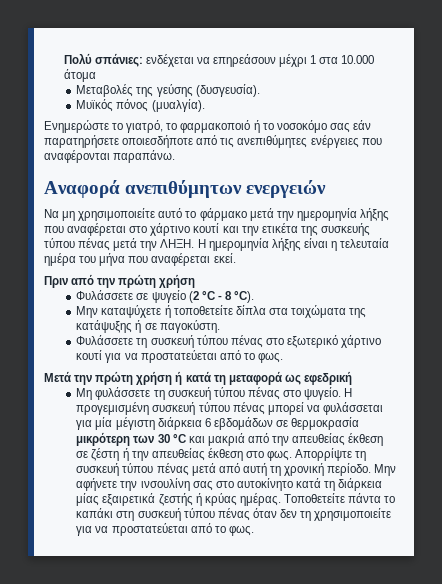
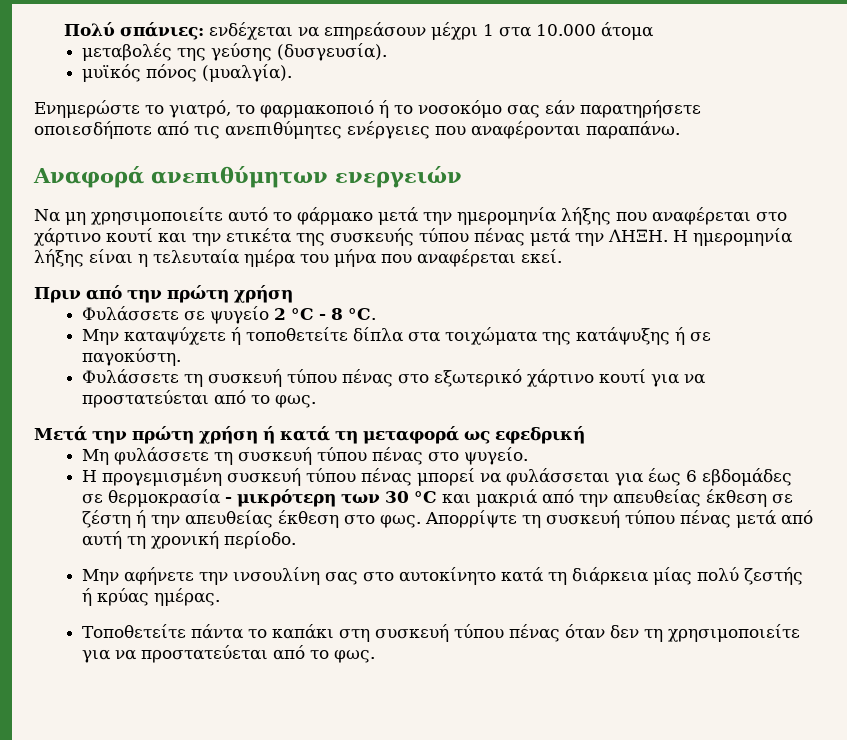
- Μεταβολές της γεύσης (δυσγευσία).
+ μεταβολές της γεύσης (δυσγευσία).
- Μυϊκός πόνος (μυαλγία).
+ μυϊκός πόνος (μυαλγία).
- Φυλάσσετε σε ψυγείο (2 °C - 8 °C).
+ Φυλάσσετε σε ψυγείο 2 °C - 8 °C.
- Μη φυλάσσετε τη συσκευή τύπου πένας στο ψυγείο. Η προγεμισμένη συσκευή τύπου πένας μπορεί να φυλάσσεται για μία μέγιστη διάρκεια 6 εβδομάδων σε θερμοκρασία μικρότερη των 30 °C και μακριά από την απευθείας έκθεση σε ζέστη ή την απευθείας έκθεση στο φως.
+ Μη φυλάσσετε τη συσκευή τύπου πένας στο ψυγείο.
+ Η προγεμισμένη συσκευή τύπου πένας μπορεί να φυλάσσεται για έως 6 εβδομάδες σε θερμοκρασία - μικρότερη των 30 °C και μακριά από την απευθείας έκθεση σε ζέστη ή την απευθείας έκθεση στο φως.
- Απορρίψτε τη συσκευή τύπου πένας μετά από αυτή τη χρονική περίοδο. Μην αφήνετε την ινσουλίνη σας στο αυτοκίνητο κατά τη διάρκεια μίας εξαιρετικά ζεστής ή κρύας ημέρας. Τοποθετείτε πάντα το καπάκι στη συσκευή τύπου πένας όταν δεν τη χρησιμοποιείτε για να προστατεύεται από το φως.
+ Απορρίψτε τη συσκευή τύπου πένας μετά από αυτή τη χρονική περίοδο.
+ Μην αφήνετε την ινσουλίνη σας στο αυτοκίνητο κατά τη διάρκεια μίας πολύ ζεστής ή κρύας ημέρας.
+ Τοποθετείτε πάντα το καπάκι στη συσκευή τύπου πένας όταν δεν τη χρησιμοποιείτε για να προστατεύεται από το φως.

